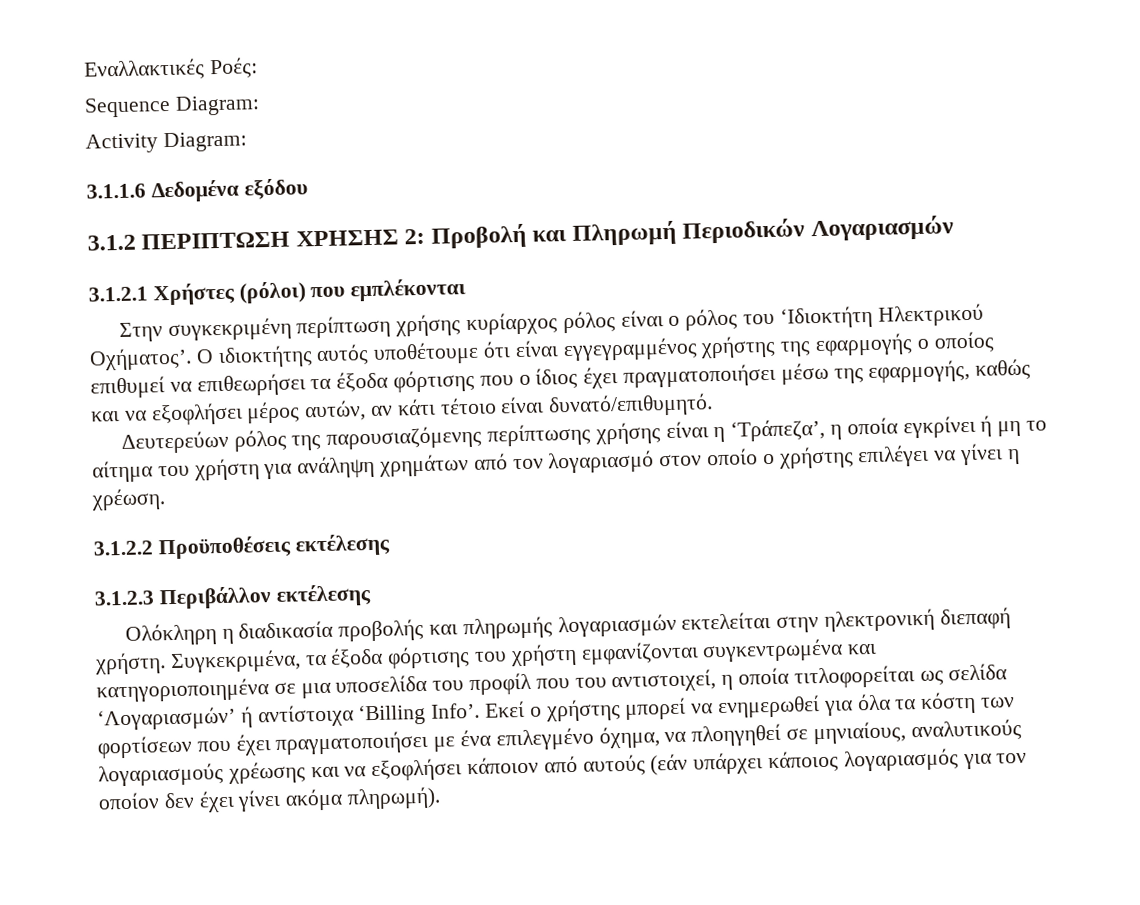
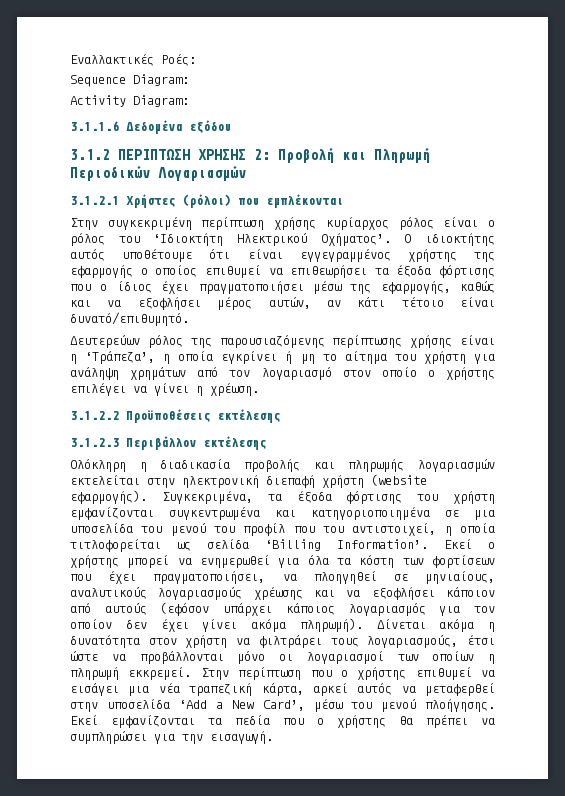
- Ολόκληρη η διαδικασία προβολής και πληρωμής λογαριασμών εκτελείται στην ηλεκτρονική διεπαφή χρήστη.
+ Ολόκληρη η διαδικασία προβολής και πληρωμής λογαριασμών εκτελείται στην ηλεκτρονική διεπαφή χρήστη (website εφαρμογής).
- Συγκεκριμένα, τα έξοδα φόρτισης του χρήστη εμφανίζονται συγκεντρωμένα και κατηγοριοποιημένα σε μια υποσελίδα του προφίλ που του αντιστοιχεί, η οποία τιτλοφορείται ως σελίδα ‘Λογαριασμών’ ή αντίστοιχα ‘Billing Info’.
+ Συγκεκριμένα, τα έξοδα φόρτισης του χρήστη εμφανίζονται συγκεντρωμένα και κατηγοριοποιημένα σε μια υποσελίδα του μενού του προφίλ που του αντιστοιχεί, η οποία τιτλοφορείται ως σελίδα ‘Billing Information’.
- Εκεί ο χρήστης μπορεί να ενημερωθεί για όλα τα κόστη των φορτίσεων που έχει πραγματοποιήσει με ένα επιλεγμένο όχημα, να πλοηγηθεί σε μηνιαίους, αναλυτικούς λογαριασμούς χρέωσης και να εξοφλήσει κάποιον από αυτούς (εάν υπάρχει κάποιος λογαριασμός για τον οποίον δεν έχει γίνει ακόμα πληρωμή).
+ Εκεί ο χρήστης μπορεί να ενημερωθεί για όλα τα κόστη των φορτίσεων που έχει πραγματοποιήσει, να πλοηγηθεί σε μηνιαίους, αναλυτικούς λογαριασμούς χρέωσης και να εξοφλήσει κάποιον από αυτούς (εφόσον υπάρχει κάποιος λογαριασμός για τον οποίον δεν έχει γίνει ακόμα πληρωμή).
+ Δίνεται ακόμα η δυνατότητα στον χρήστη να φιλτράρει τους λογαριασμούς, έτσι ώστε να προβάλλονται μόνο οι λογαριασμοί των οποίων η πληρωμή εκκρεμεί. Στην περίπτωση που ο χρήστης επιθυμεί να εισάγει μια νέα τραπεζική κάρτα, αρκεί αυτός να μεταφερθεί στην υποσελίδα ‘Add a New Card’, μέσω του μενού πλοήγησης. Εκεί εμφανίζονται τα πεδία που ο χρήστης θα πρέπει να συμπληρώσει για την εισαγωγή.

